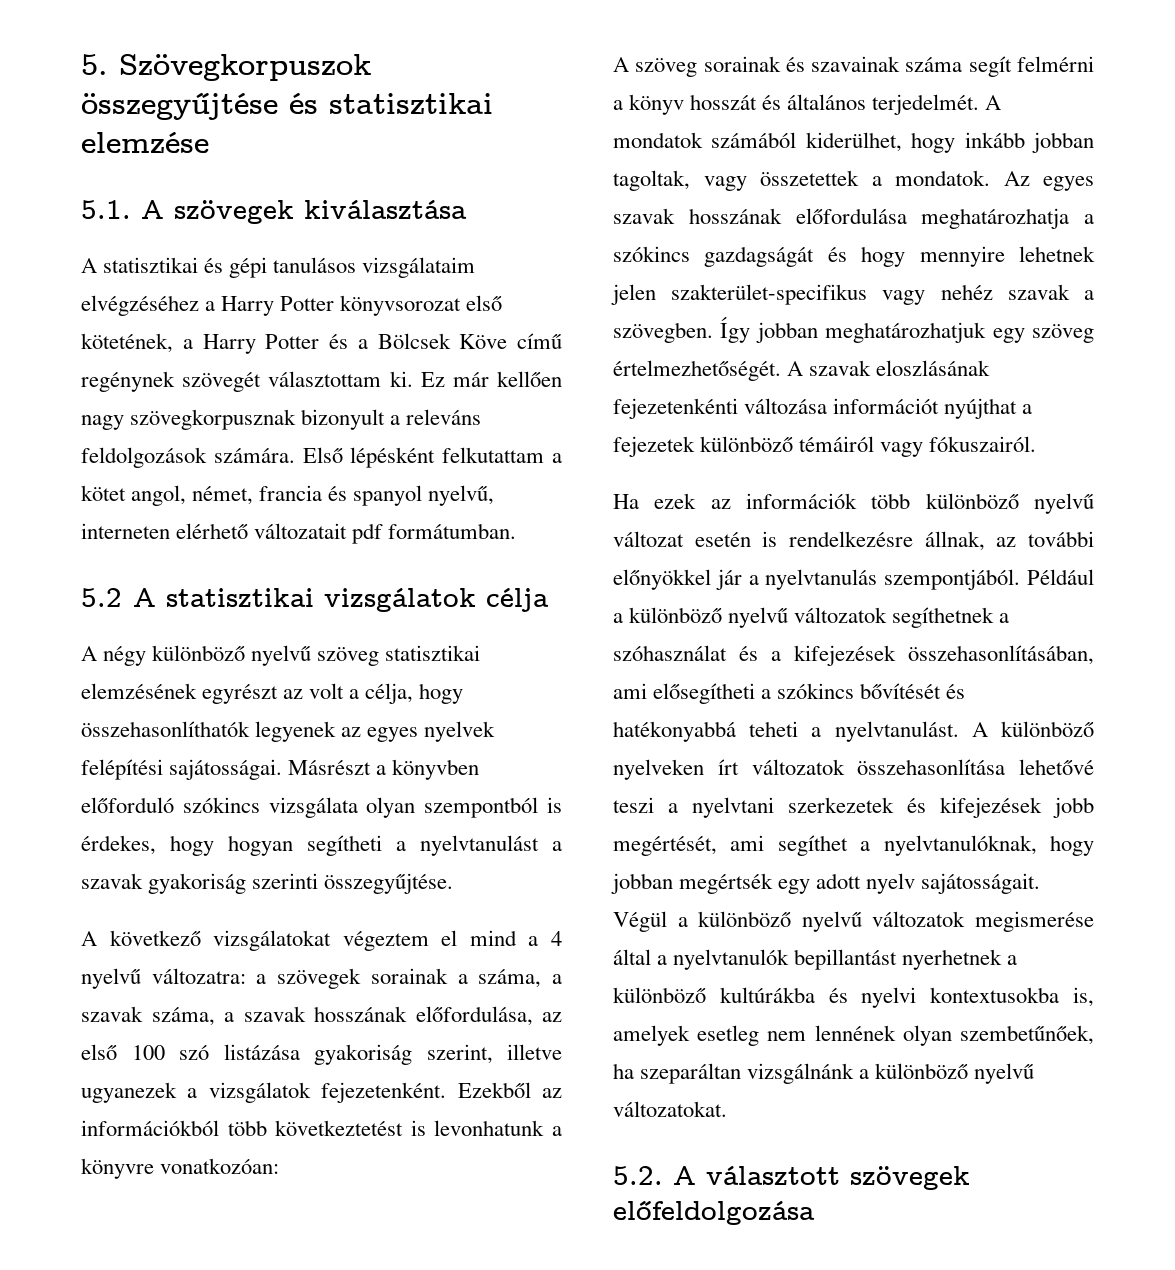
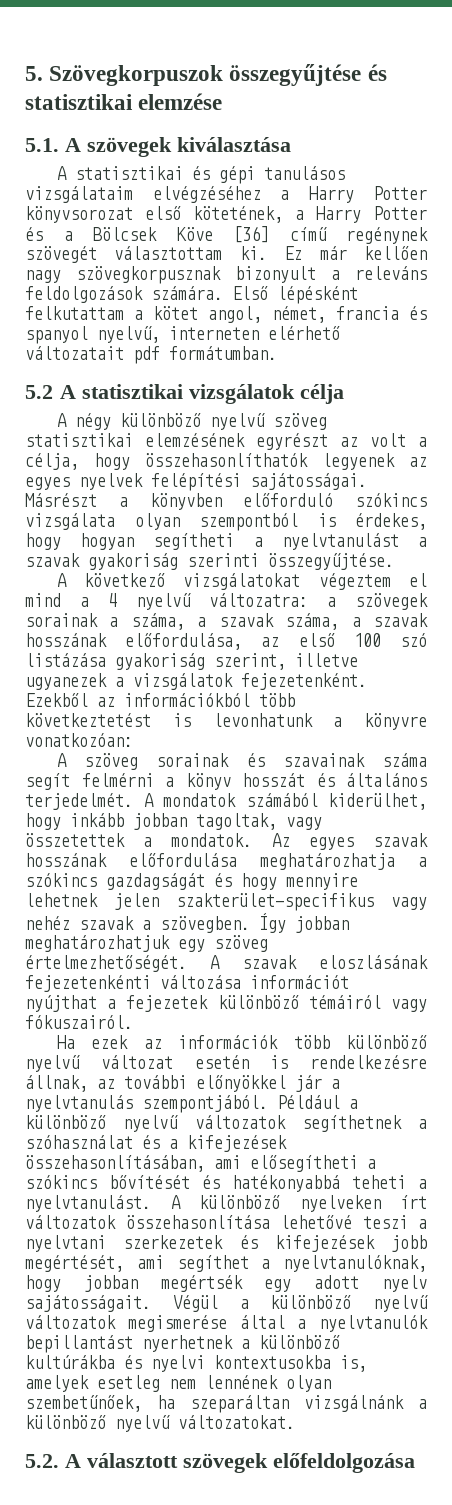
- A statisztikai és gépi tanulásos vizsgálataim elvégzéséhez a Harry Potter könyvsorozat első kötetének, a Harry Potter és a Bölcsek Köve című regénynek szövegét választottam ki.
+ A statisztikai és gépi tanulásos vizsgálataim elvégzéséhez a Harry Potter könyvsorozat első kötetének, a Harry Potter és a Bölcsek Köve [36] című regénynek szövegét választottam ki.

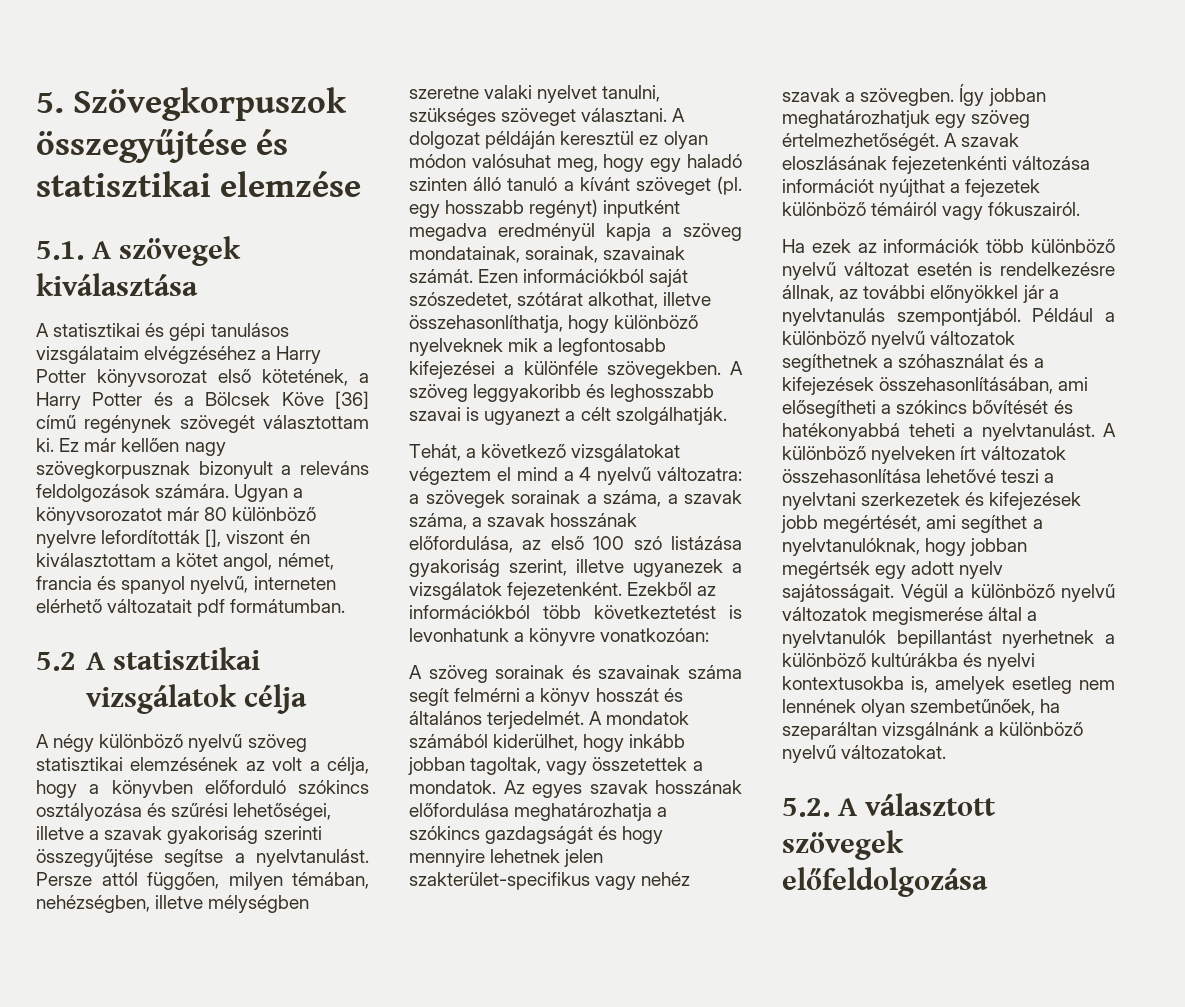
- Első lépésként felkutattam a kötet angol, német, francia és spanyol nyelvű, interneten elérhető változatait pdf formátumban.
+ Ugyan a könyvsorozatot már 80 különböző nyelvre lefordították [], viszont én kiválasztottam a kötet angol, német, francia és spanyol nyelvű, interneten elérhető változatait pdf formátumban.
- A négy különböző nyelvű szöveg statisztikai elemzésének egyrészt az volt a célja, hogy összehasonlíthatók legyenek az egyes nyelvek felépítési sajátosságai. Másrészt a könyvben előforduló szókincs vizsgálata olyan szempontból is érdekes, hogy hogyan segítheti a nyelvtanulást a szavak gyakoriság szerinti összegyűjtése.
- A következő vizsgálatokat végeztem el mind a 4 nyelvű változatra: a szövegek sorainak a száma, a szavak száma, a szavak hosszának előfordulása, az első 100 szó listázása gyakoriság szerint, illetve ugyanezek a vizsgálatok fejezetenként.
+ A négy különböző nyelvű szöveg statisztikai elemzésének az volt a célja, hogy a könyvben előforduló szókincs osztályozása és szűrési lehetőségei, illetve a szavak gyakoriság szerinti összegyűjtése segítse a nyelvtanulást. Persze attól függően, milyen témában, nehézségben, illetve mélységben szeretne valaki nyelvet tanulni, szükséges szöveget választani. A dolgozat példáján keresztül ez olyan módon valósuhat meg, hogy egy haladó szinten álló tanuló a kívánt szöveget (pl. egy hosszabb regényt) inputként megadva eredményül kapja a szöveg mondatainak, sorainak, szavainak számát. Ezen információkból saját szószedetet, szótárat alkothat, illetve összehasonlíthatja, hogy különböző nyelveknek mik a legfontosabb kifejezései a különféle szövegekben. A szöveg leggyakoribb és leghosszabb szavai is ugyanezt a célt szolgálhatják.
+ Tehát, a következő vizsgálatokat végeztem el mind a 4 nyelvű változatra: a szövegek sorainak a száma, a szavak száma, a szavak hosszának előfordulása, az első 100 szó listázása gyakoriság szerint, illetve ugyanezek a vizsgálatok fejezetenként.

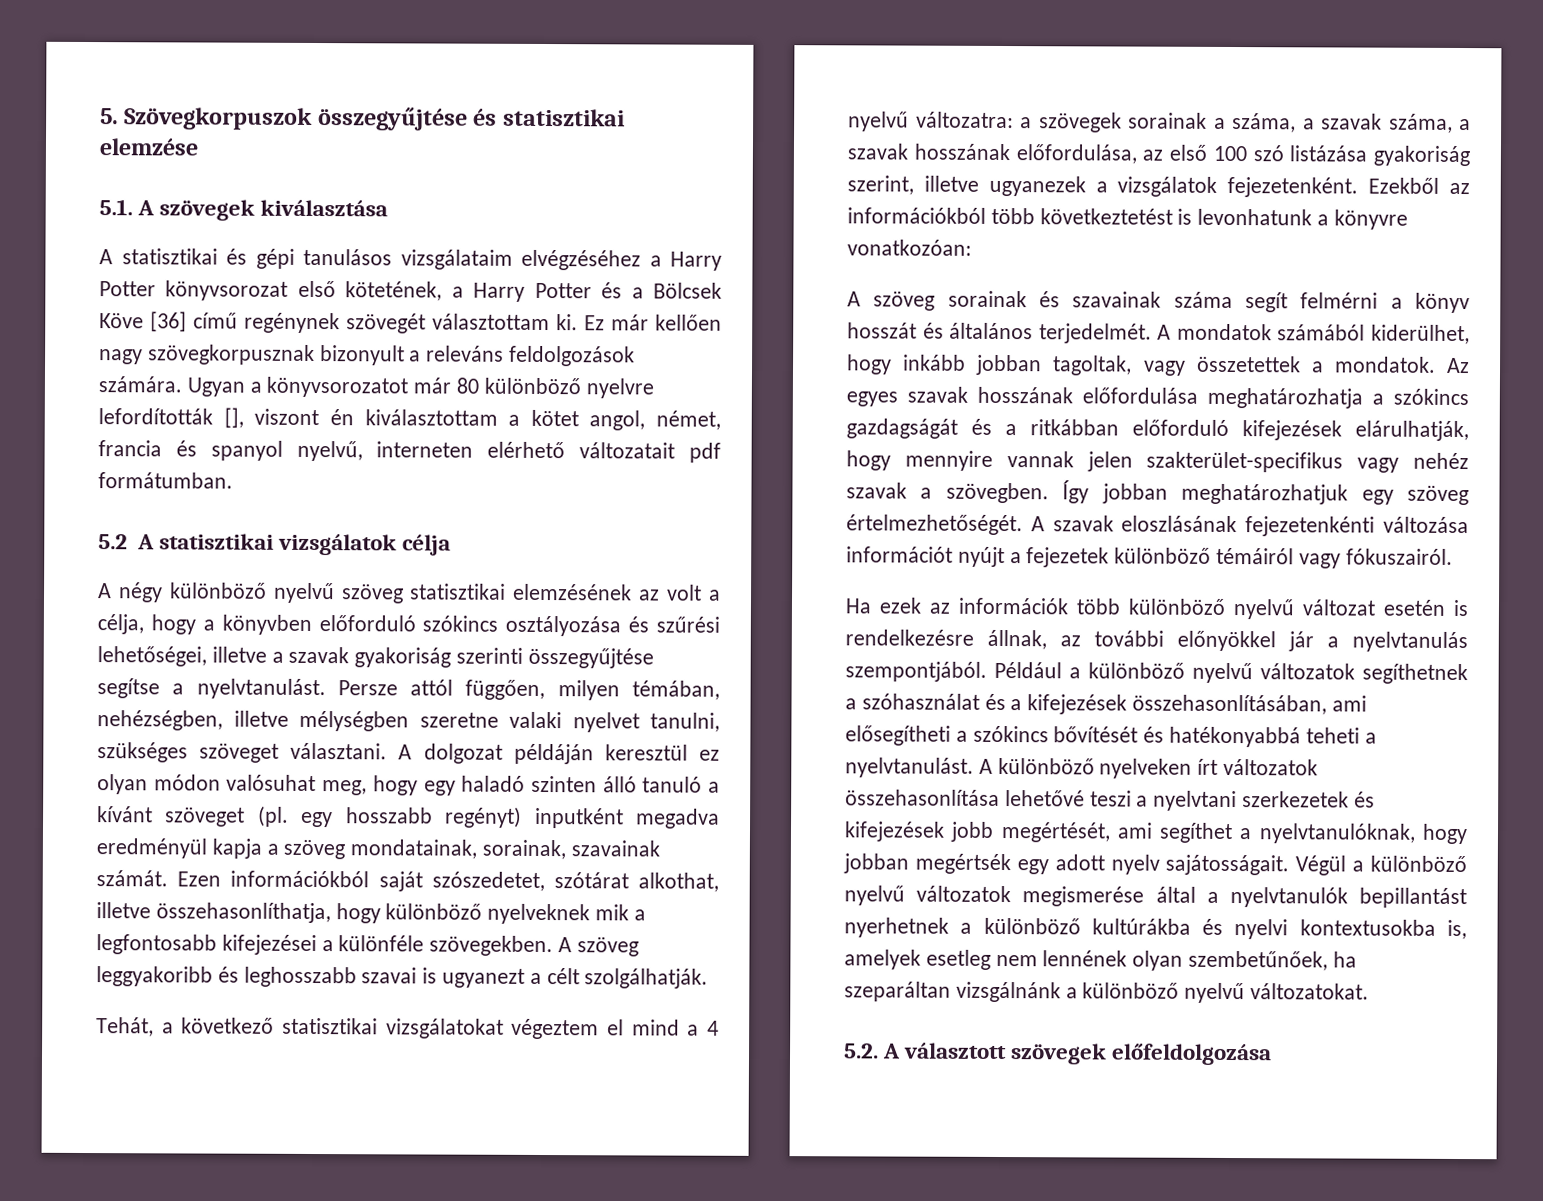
- Tehát, a következő vizsgálatokat végeztem el mind a 4 nyelvű változatra: a szövegek sorainak a száma, a szavak száma, a szavak hosszának előfordulása, az első 100 szó listázása gyakoriság szerint, illetve ugyanezek a vizsgálatok fejezetenként.
+ Tehát, a következő statisztikai vizsgálatokat végeztem el mind a 4 nyelvű változatra: a szövegek sorainak a száma, a szavak száma, a szavak hosszának előfordulása, az első 100 szó listázása gyakoriság szerint, illetve ugyanezek a vizsgálatok fejezetenként.
- Az egyes szavak hosszának előfordulása meghatározhatja a szókincs gazdagságát és hogy mennyire lehetnek jelen szakterület-specifikus vagy nehéz szavak a szövegben.
+ Az egyes szavak hosszának előfordulása meghatározhatja a szókincs gazdagságát és a ritkábban előforduló kifejezések elárulhatják, hogy mennyire vannak jelen szakterület-specifikus vagy nehéz szavak a szövegben.
- A szavak eloszlásának fejezetenkénti változása információt nyújthat a fejezetek különböző témáiról vagy fókuszairól.
+ A szavak eloszlásának fejezetenkénti változása információt nyújt a fejezetek különböző témáiról vagy fókuszairól.

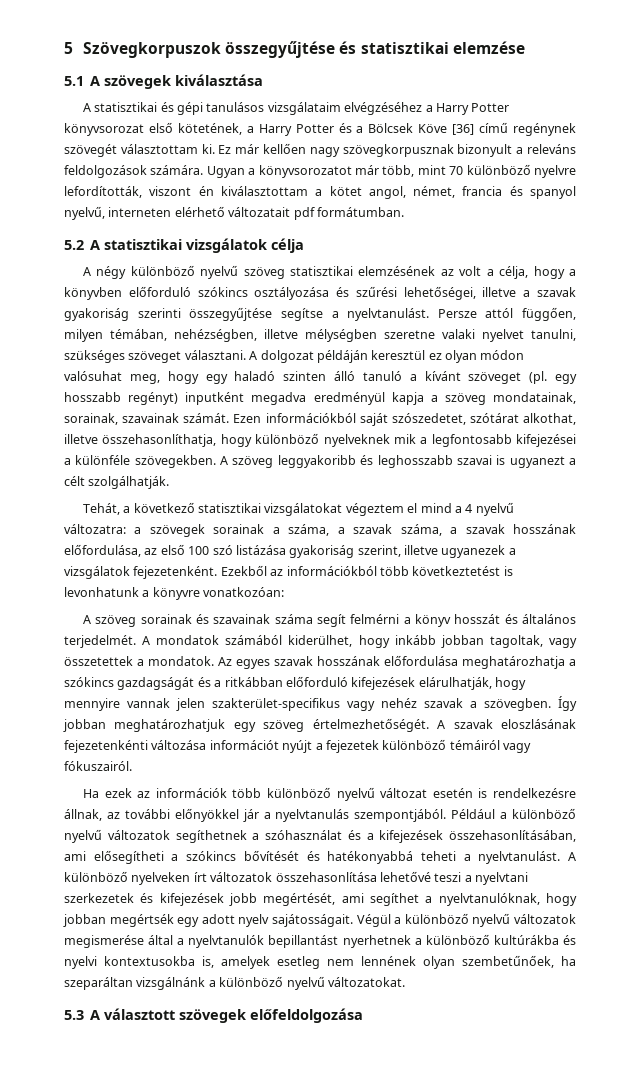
- 5. Szövegkorpuszok összegyűjtése és statisztikai elemzése
+ 5 Szövegkorpuszok összegyűjtése és statisztikai elemzése
- 5.1. A szövegek kiválasztása
+ 5.1 A szövegek kiválasztása
- Ugyan a könyvsorozatot már 80 különböző nyelvre lefordították [], viszont én kiválasztottam a kötet angol, német, francia és spanyol nyelvű, interneten elérhető változatait pdf formátumban.
+ Ugyan a könyvsorozatot már több, mint 70 különböző nyelvre lefordították, viszont én kiválasztottam a kötet angol, német, francia és spanyol nyelvű, interneten elérhető változatait pdf formátumban.
- 5.2. A választott szövegek előfeldolgozása
+ 5.3 A választott szövegek előfeldolgozása

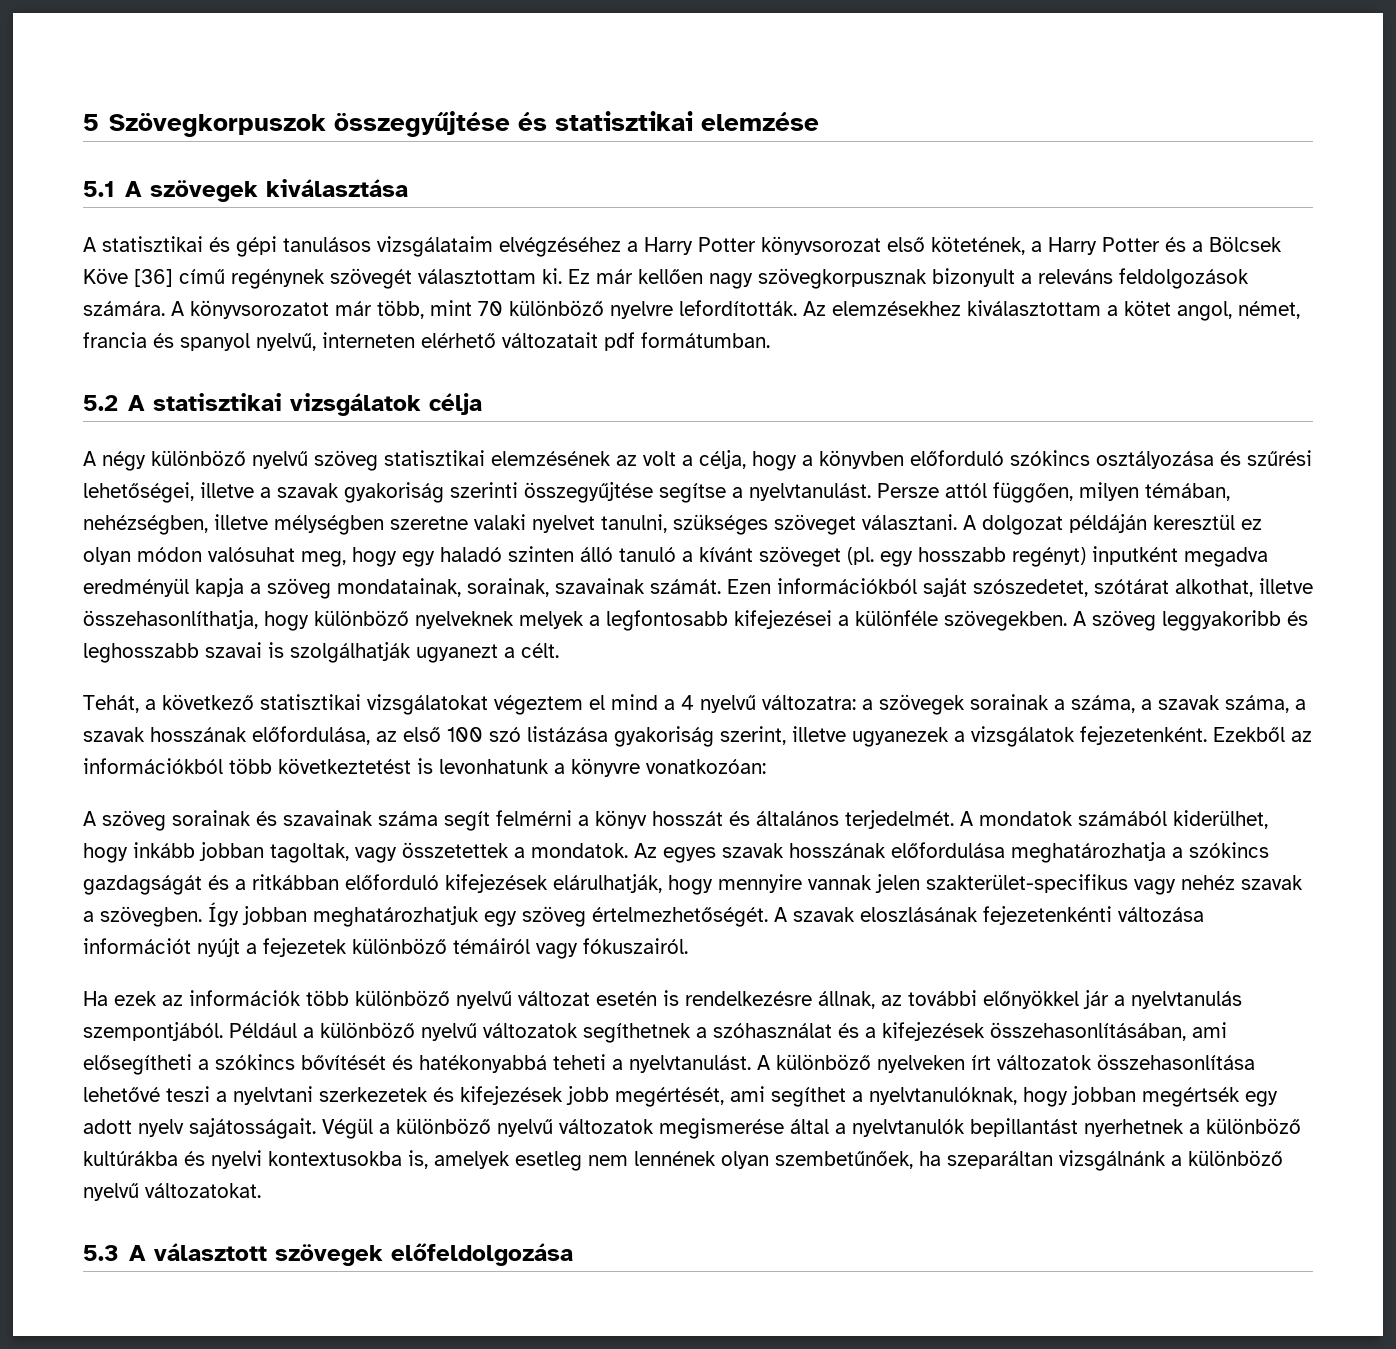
- Ugyan a könyvsorozatot már több, mint 70 különböző nyelvre lefordították, viszont én kiválasztottam a kötet angol, német, francia és spanyol nyelvű, interneten elérhető változatait pdf formátumban.
+ A könyvsorozatot már több, mint 70 különböző nyelvre lefordították. Az elemzésekhez kiválasztottam a kötet angol, német, francia és spanyol nyelvű, interneten elérhető változatait pdf formátumban.
- Ezen információkból saját szószedetet, szótárat alkothat, illetve összehasonlíthatja, hogy különböző nyelveknek mik a legfontosabb kifejezései a különféle szövegekben.
+ Ezen információkból saját szószedetet, szótárat alkothat, illetve összehasonlíthatja, hogy különböző nyelveknek melyek a legfontosabb kifejezései a különféle szövegekben.
- A szöveg leggyakoribb és leghosszabb szavai is ugyanezt a célt szolgálhatják.
+ A szöveg leggyakoribb és leghosszabb szavai is szolgálhatják ugyanezt a célt.

